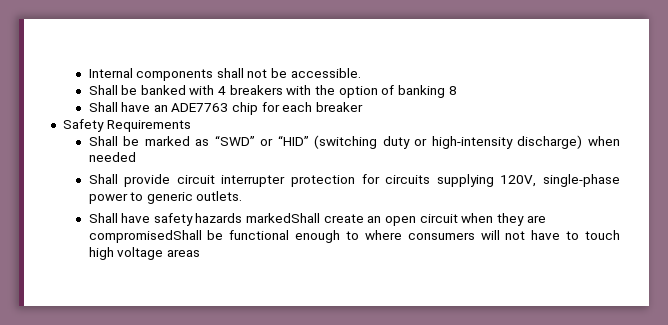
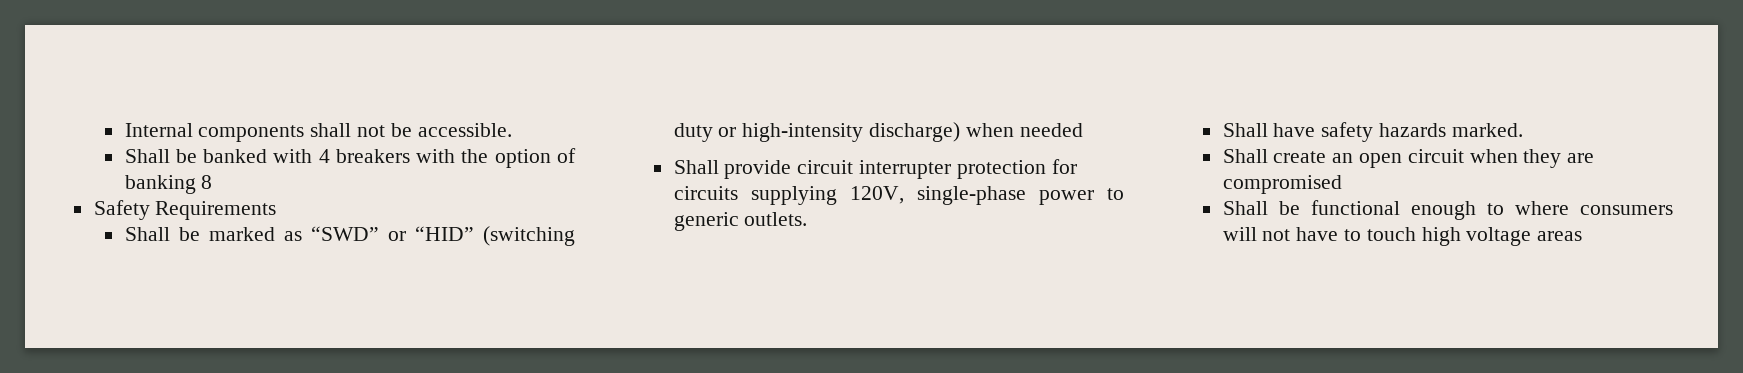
- Shall have an ADE7763 chip for each breaker
- Shall have safety hazards markedShall create an open circuit when they are compromisedShall be functional enough to where consumers will not have to touch high voltage areas
+ Shall have safety hazards marked.
+ Shall create an open circuit when they are compromised
+ Shall be functional enough to where consumers will not have to touch high voltage areas

